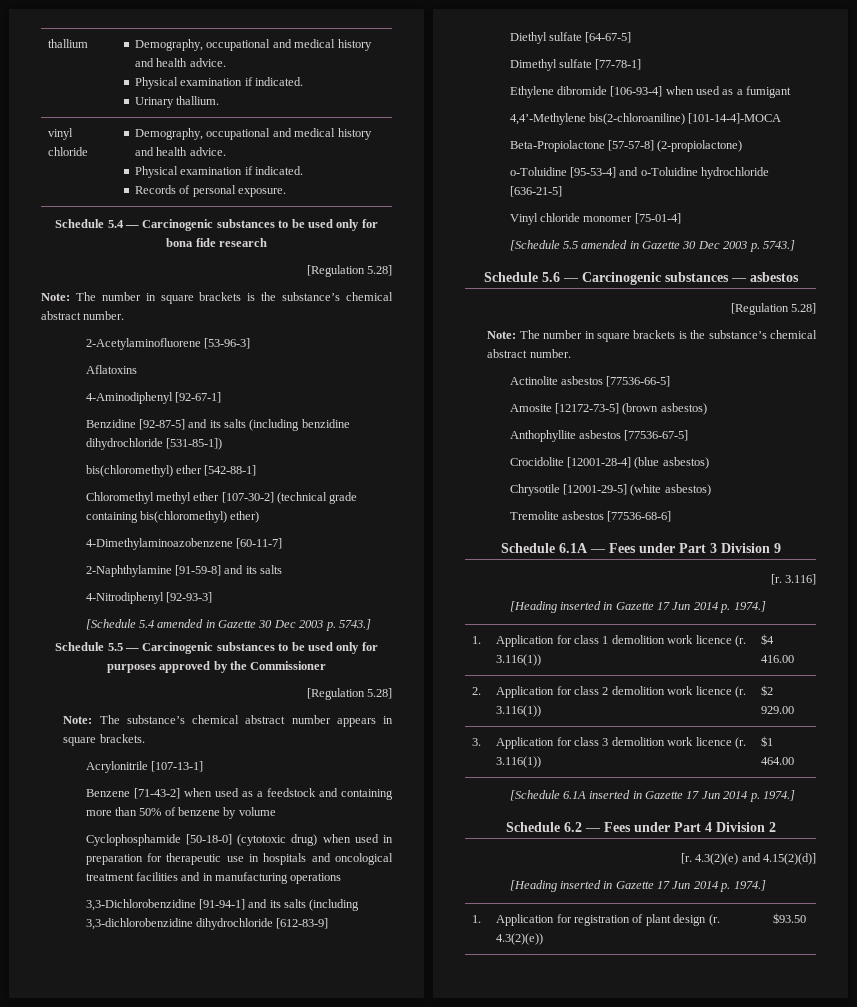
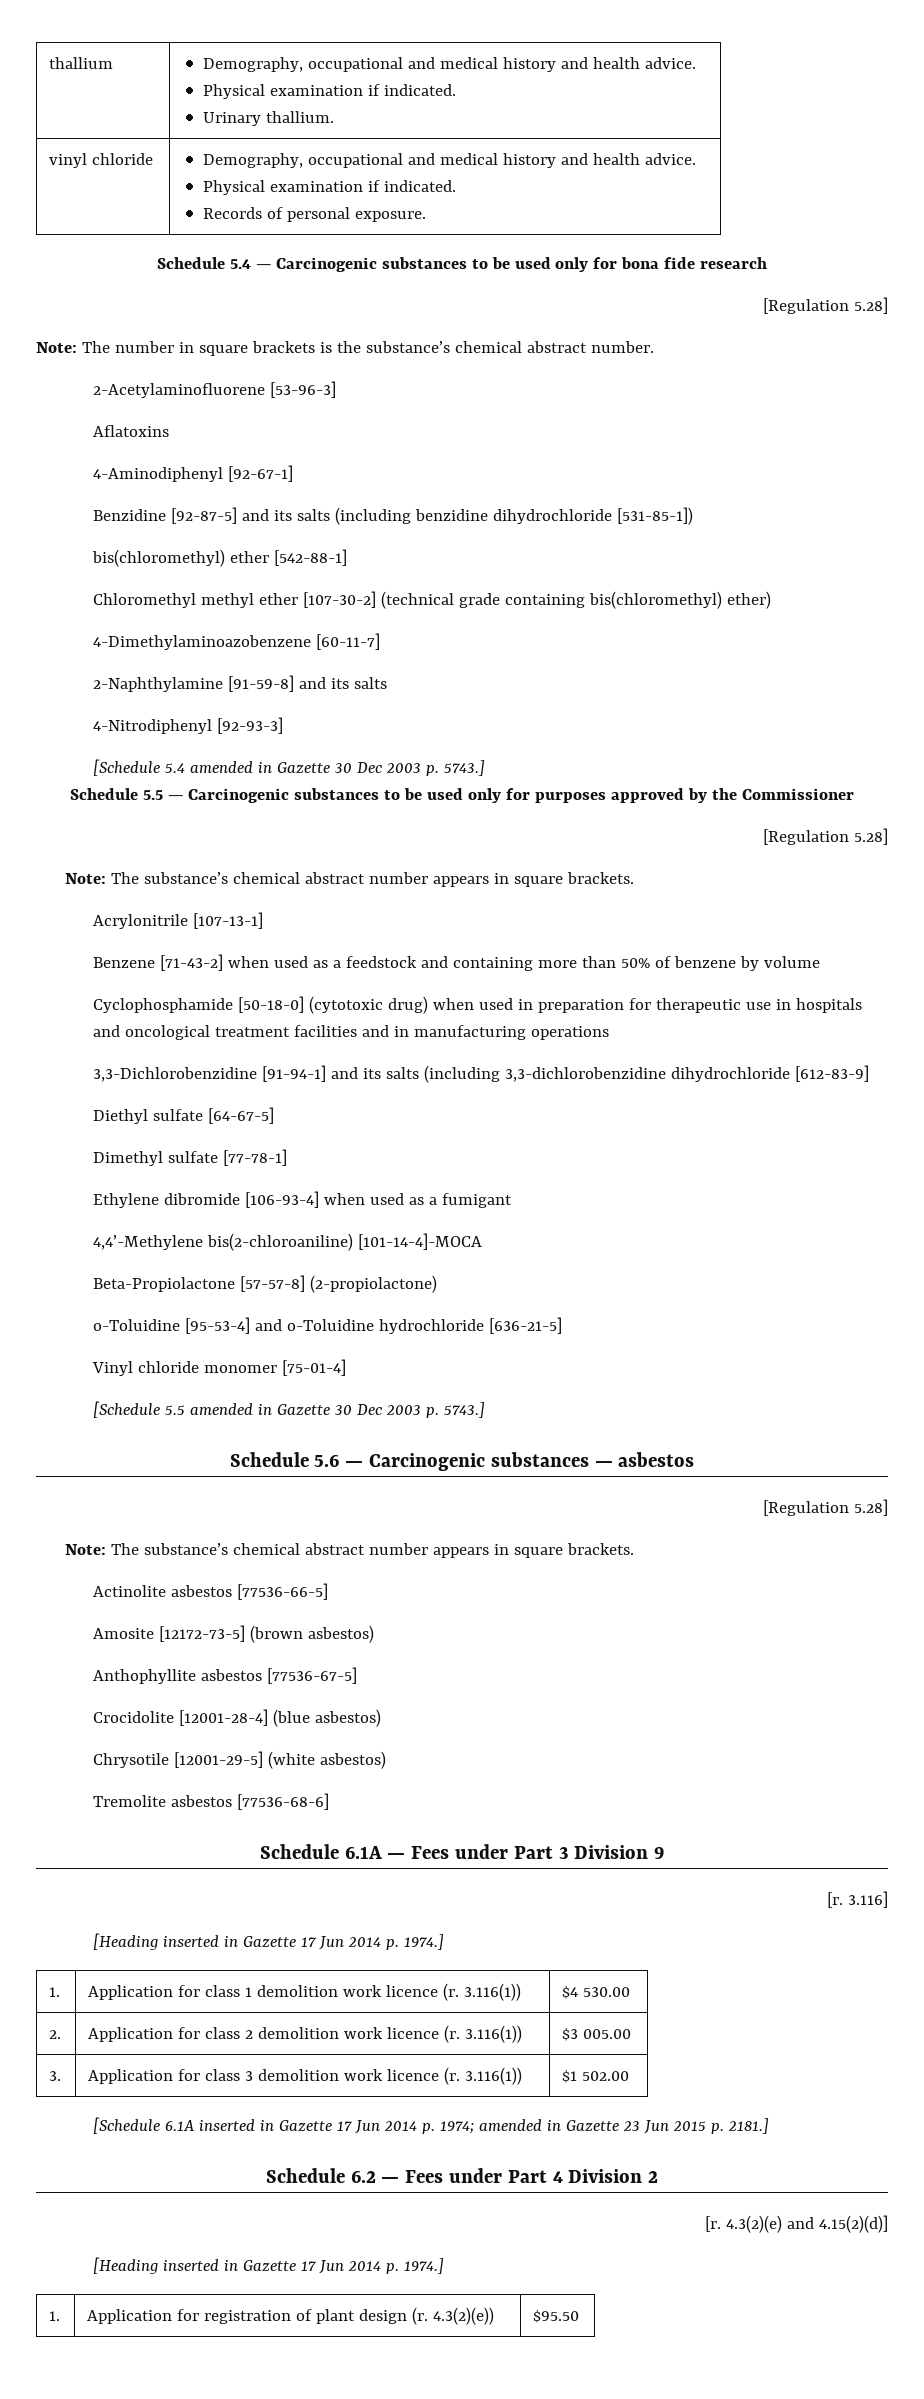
  Schedule 5.6 — Carcinogenic substances — asbestos
  [Regulation 5.28]
- Note: The number in square brackets is the substance’s chemical abstract number.
+ Note: The substance’s chemical abstract number appears in square brackets.
- 1. | Application for class 1 demolition work licence (r. 3.116(1)) | $4 416.00
+ 1. | Application for class 1 demolition work licence (r. 3.116(1)) | $4 530.00
- 2. | Application for class 2 demolition work licence (r. 3.116(1)) | $2 929.00
+ 2. | Application for class 2 demolition work licence (r. 3.116(1)) | $3 005.00
- 3. | Application for class 3 demolition work licence (r. 3.116(1)) | $1 464.00
+ 3. | Application for class 3 demolition work licence (r. 3.116(1)) | $1 502.00
- [Schedule 6.1A inserted in Gazette 17 Jun 2014 p. 1974.]
+ [Schedule 6.1A inserted in Gazette 17 Jun 2014 p. 1974; amended in Gazette 23 Jun 2015 p. 2181.]
- 1. | Application for registration of plant design (r. 4.3(2)(e)) | $93.50
+ 1. | Application for registration of plant design (r. 4.3(2)(e)) | $95.50

